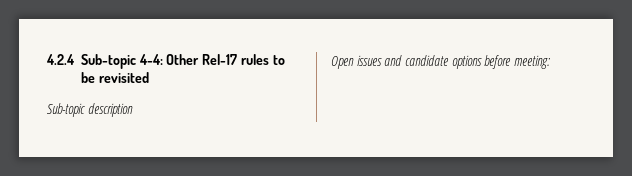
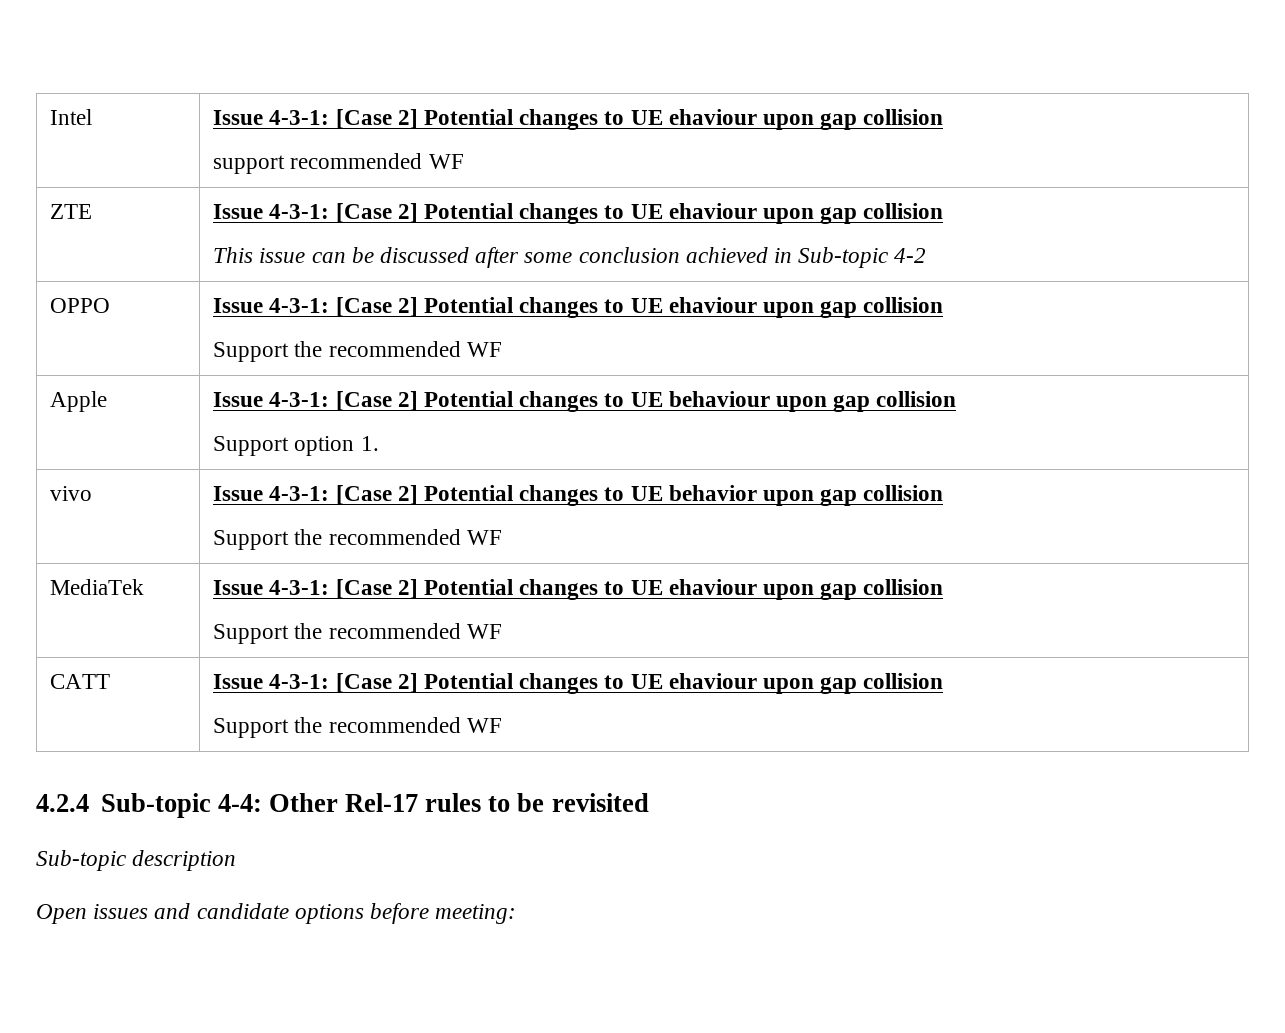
+ Intel | Issue 4-3-1: [Case 2] Potential changes to UE ehaviour upon gap collision
+ support recommended WF
+ ZTE | Issue 4-3-1: [Case 2] Potential changes to UE ehaviour upon gap collision
+ This issue can be discussed after some conclusion achieved in Sub-topic 4-2
+ OPPO | Issue 4-3-1: [Case 2] Potential changes to UE ehaviour upon gap collision
+ Support the recommended WF
+ Apple | Issue 4-3-1: [Case 2] Potential changes to UE behaviour upon gap collision
+ Support option 1.
+ vivo | Issue 4-3-1: [Case 2] Potential changes to UE behavior upon gap collision
+ Support the recommended WF
+ MediaTek | Issue 4-3-1: [Case 2] Potential changes to UE ehaviour upon gap collision
+ Support the recommended WF
+ CATT | Issue 4-3-1: [Case 2] Potential changes to UE ehaviour upon gap collision
+ Support the recommended WF

